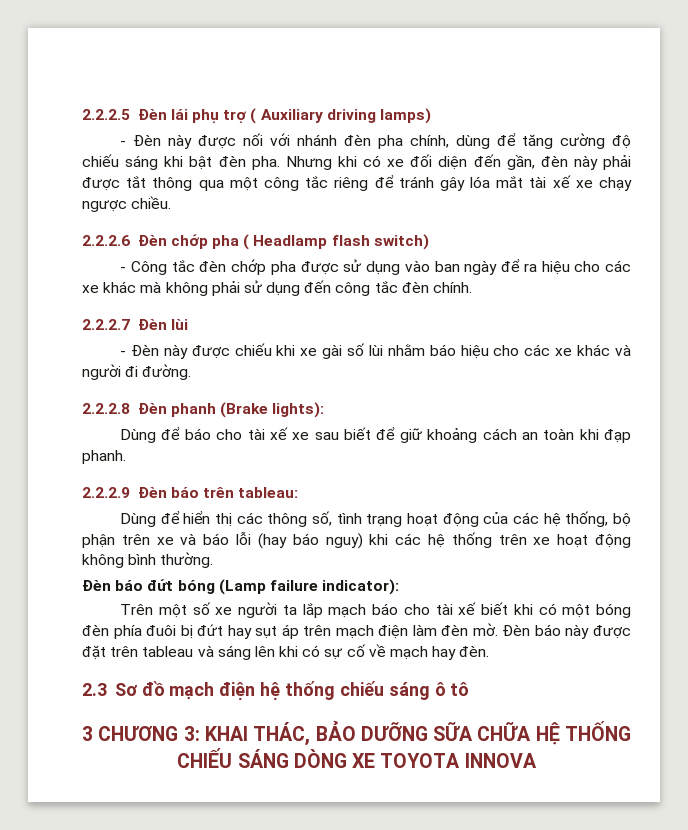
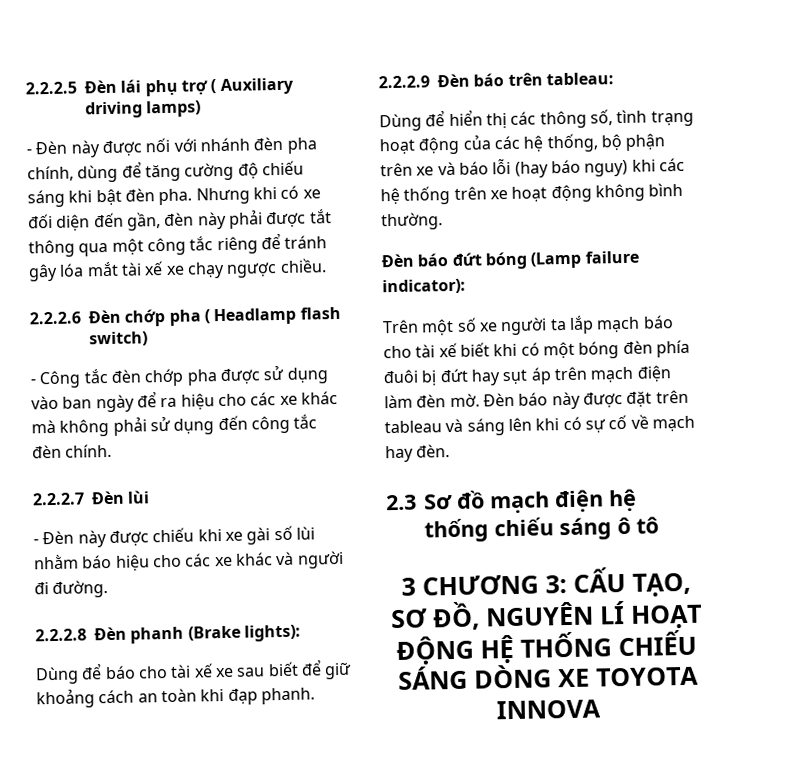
- 3 CHƯƠNG 3: KHAI THÁC, BẢO DƯỠNG SỮA CHỮA HỆ THỐNG CHIẾU SÁNG DÒNG XE TOYOTA INNOVA
+ 3 CHƯƠNG 3: CẤU TẠO, SƠ ĐỒ, NGUYÊN LÍ HOẠT ĐỘNG HỆ THỐNG CHIẾU SÁNG DÒNG XE TOYOTA INNOVA

